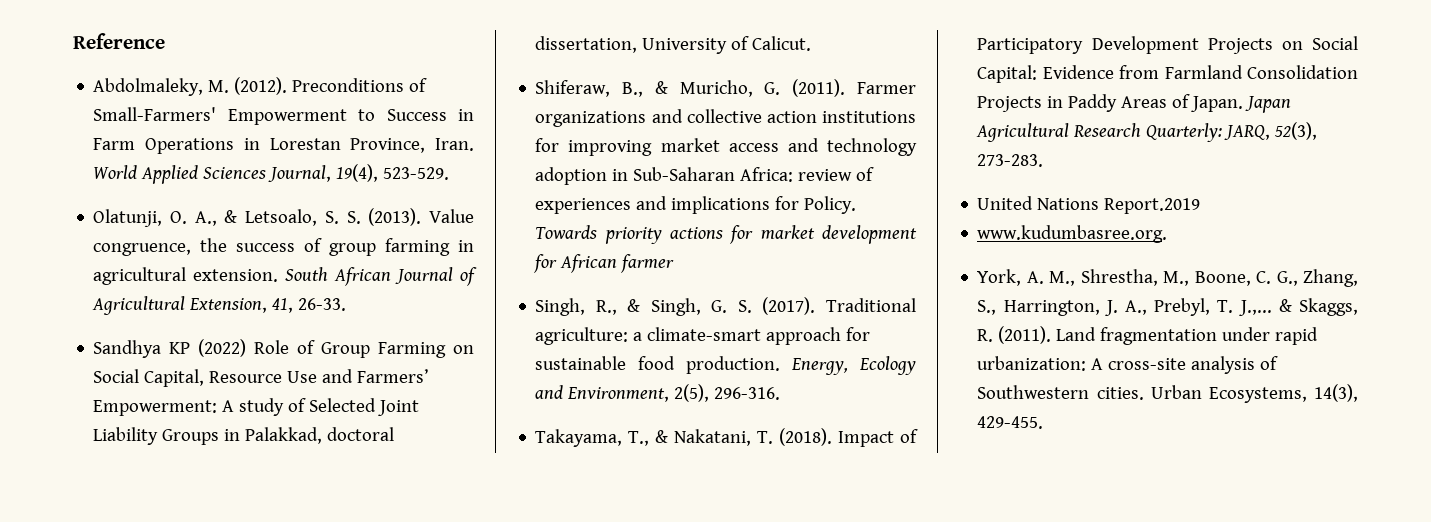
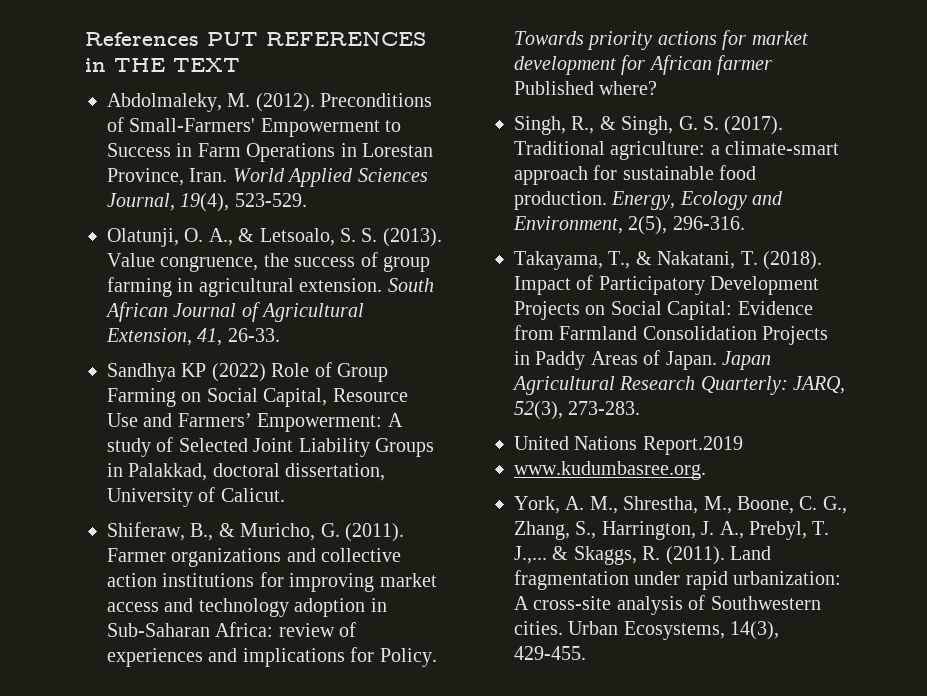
- Reference
+ References PUT REFERENCES in THE TEXT
- Towards priority actions for market development for African farmer
+ Towards priority actions for market development for African farmer Published where?

